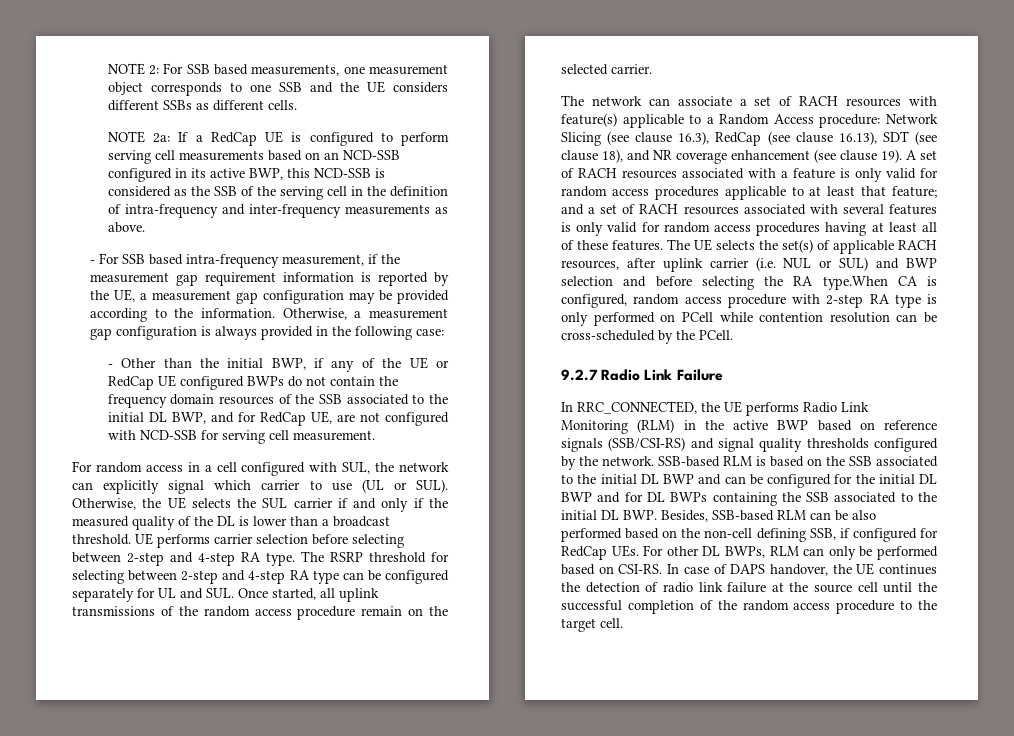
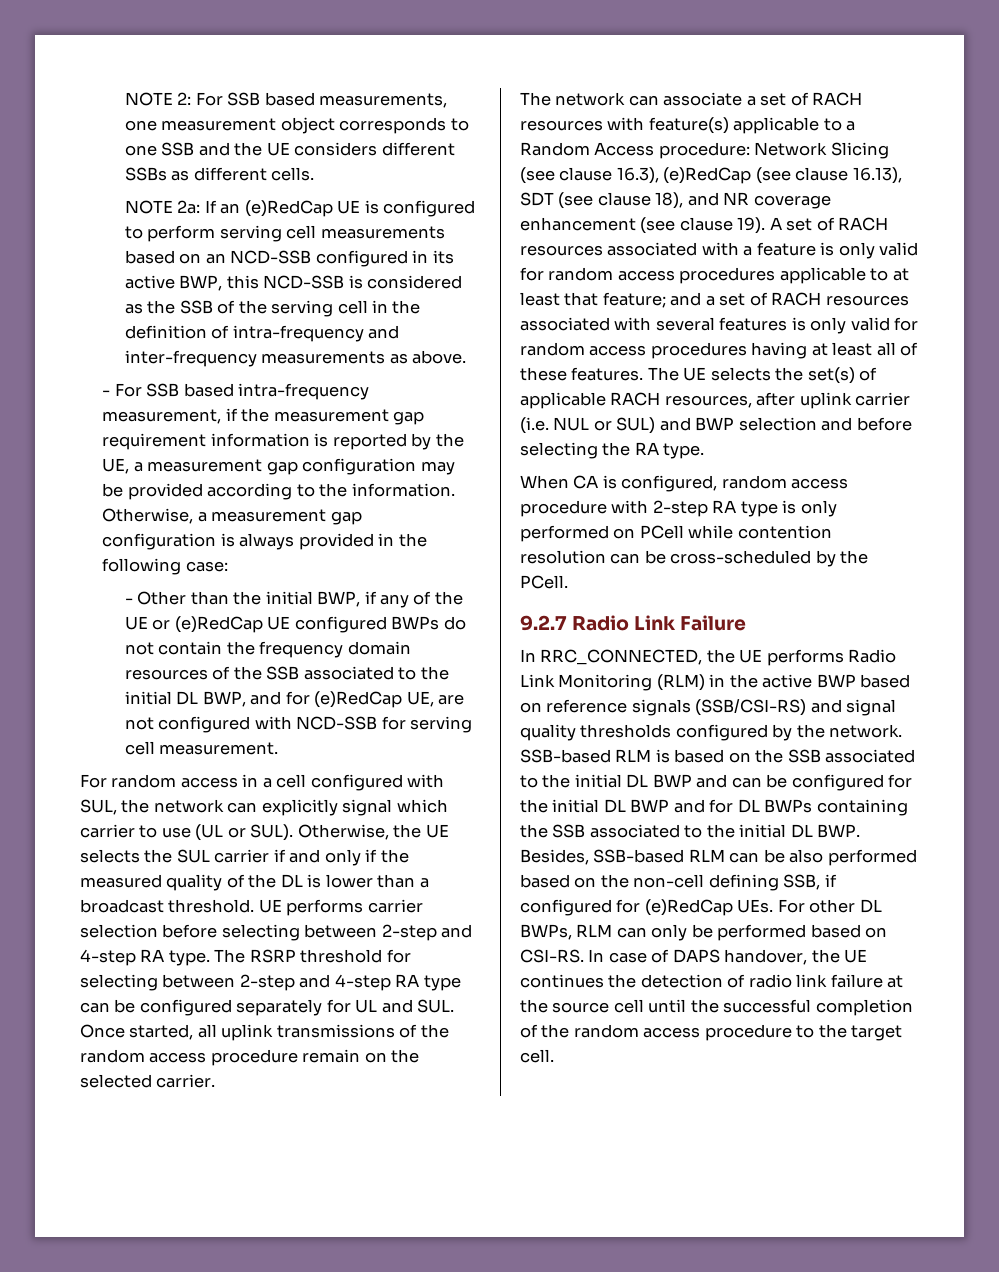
- NOTE 2a: If a RedCap UE is configured to perform serving cell measurements based on an NCD-SSB configured in its active BWP, this NCD-SSB is considered as the SSB of the serving cell in the definition of intra-frequency and inter-frequency measurements as above.
+ NOTE 2a: If an (e)RedCap UE is configured to perform serving cell measurements based on an NCD-SSB configured in its active BWP, this NCD-SSB is considered as the SSB of the serving cell in the definition of intra-frequency and inter-frequency measurements as above.
- - Other than the initial BWP, if any of the UE or RedCap UE configured BWPs do not contain the frequency domain resources of the SSB associated to the initial DL BWP, and for RedCap UE, are not configured with NCD-SSB for serving cell measurement.
+ - Other than the initial BWP, if any of the UE or (e)RedCap UE configured BWPs do not contain the frequency domain resources of the SSB associated to the initial DL BWP, and for (e)RedCap UE, are not configured with NCD-SSB for serving cell measurement.
- The network can associate a set of RACH resources with feature(s) applicable to a Random Access procedure: Network Slicing (see clause 16.3), RedCap (see clause 16.13), SDT (see clause 18), and NR coverage enhancement (see clause 19).
+ The network can associate a set of RACH resources with feature(s) applicable to a Random Access procedure: Network Slicing (see clause 16.3), (e)RedCap (see clause 16.13), SDT (see clause 18), and NR coverage enhancement (see clause 19).
- The UE selects the set(s) of applicable RACH resources, after uplink carrier (i.e. NUL or SUL) and BWP selection and before selecting the RA type.When CA is configured, random access procedure with 2-step RA type is only performed on PCell while contention resolution can be cross-scheduled by the PCell.
+ The UE selects the set(s) of applicable RACH resources, after uplink carrier (i.e. NUL or SUL) and BWP selection and before selecting the RA type.
+ When CA is configured, random access procedure with 2-step RA type is only performed on PCell while contention resolution can be cross-scheduled by the PCell.
- SSB-based RLM is based on the SSB associated to the initial DL BWP and can be configured for the initial DL BWP and for DL BWPs containing the SSB associated to the initial DL BWP. Besides, SSB-based RLM can be also performed based on the non-cell defining SSB, if configured for RedCap UEs. For other DL BWPs, RLM can only be performed based on CSI-RS.
+ SSB-based RLM is based on the SSB associated to the initial DL BWP and can be configured for the initial DL BWP and for DL BWPs containing the SSB associated to the initial DL BWP. Besides, SSB-based RLM can be also performed based on the non-cell defining SSB, if configured for (e)RedCap UEs. For other DL BWPs, RLM can only be performed based on CSI-RS.

